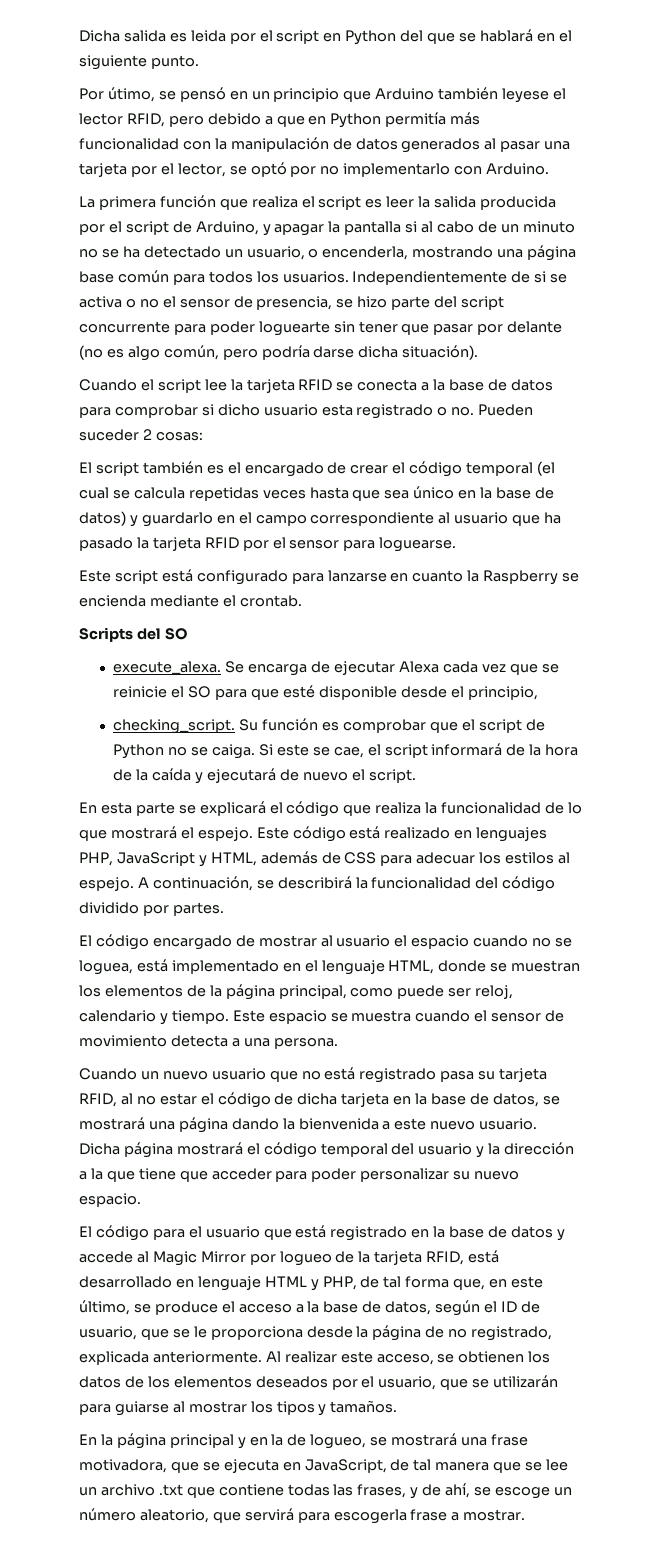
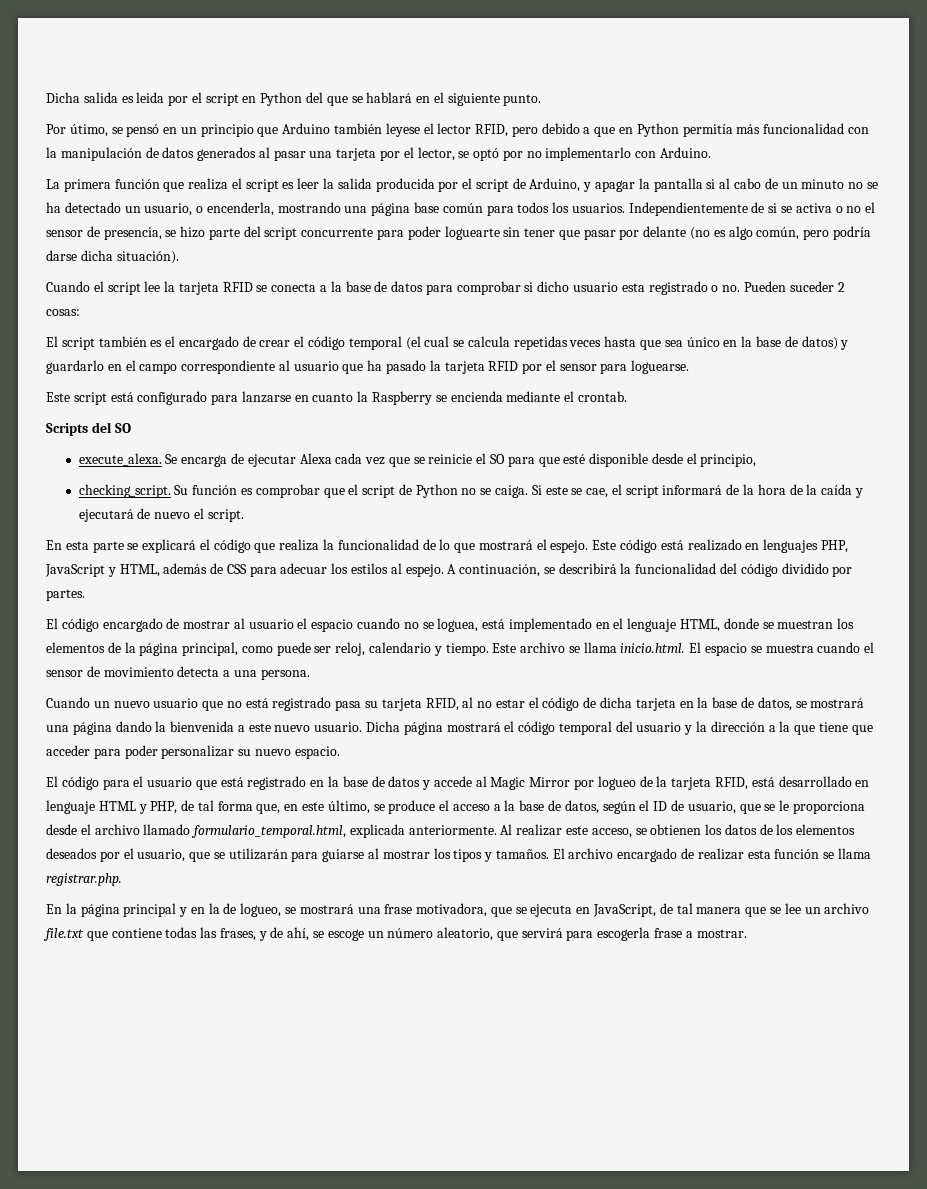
- Este espacio se muestra cuando el sensor de movimiento detecta a una persona.
+ Este archivo se llama inicio.html. El espacio se muestra cuando el sensor de movimiento detecta a una persona.
- El código para el usuario que está registrado en la base de datos y accede al Magic Mirror por logueo de la tarjeta RFID, está desarrollado en lenguaje HTML y PHP, de tal forma que, en este último, se produce el acceso a la base de datos, según el ID de usuario, que se le proporciona desde la página de no registrado, explicada anteriormente.
+ El código para el usuario que está registrado en la base de datos y accede al Magic Mirror por logueo de la tarjeta RFID, está desarrollado en lenguaje HTML y PHP, de tal forma que, en este último, se produce el acceso a la base de datos, según el ID de usuario, que se le proporciona desde el archivo llamado formulario_temporal.html, explicada anteriormente.
+ El archivo encargado de realizar esta función se llama registrar.php.
- En la página principal y en la de logueo, se mostrará una frase motivadora, que se ejecuta en JavaScript, de tal manera que se lee un archivo .txt que contiene todas las frases, y de ahí, se escoge un número aleatorio, que servirá para escogerla frase a mostrar.
+ En la página principal y en la de logueo, se mostrará una frase motivadora, que se ejecuta en JavaScript, de tal manera que se lee un archivo file.txt que contiene todas las frases, y de ahí, se escoge un número aleatorio, que servirá para escogerla frase a mostrar.

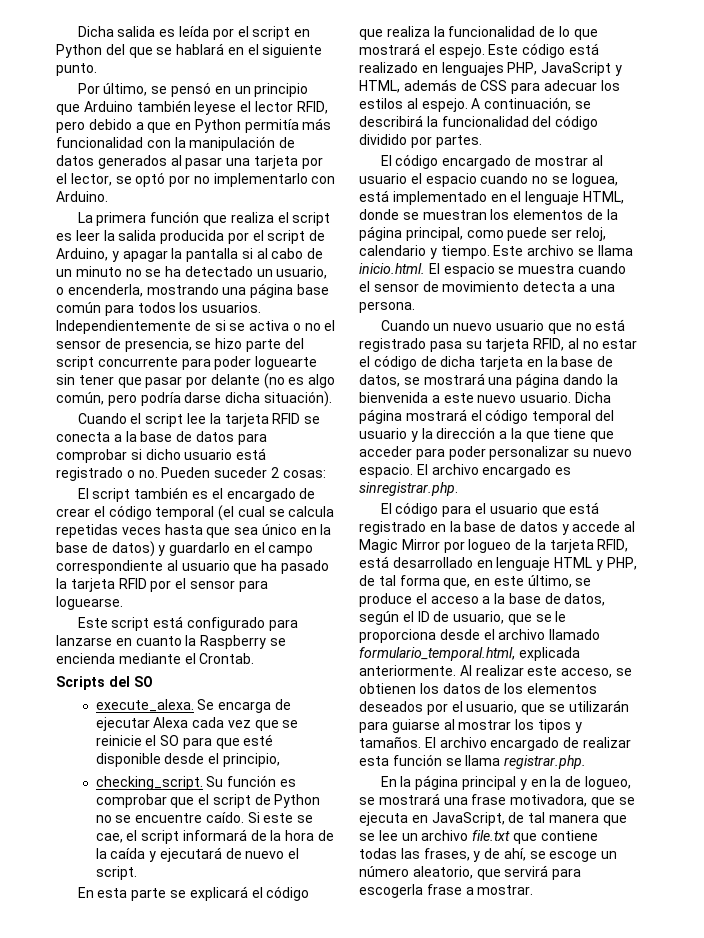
- Dicha salida es leida por el script en Python del que se hablará en el siguiente punto.
+ Dicha salida es leída por el script en Python del que se hablará en el siguiente punto.
- Por útimo, se pensó en un principio que Arduino también leyese el lector RFID, pero debido a que en Python permitía más funcionalidad con la manipulación de datos generados al pasar una tarjeta por el lector, se optó por no implementarlo con Arduino.
+ Por último, se pensó en un principio que Arduino también leyese el lector RFID, pero debido a que en Python permitía más funcionalidad con la manipulación de datos generados al pasar una tarjeta por el lector, se optó por no implementarlo con Arduino.
- Cuando el script lee la tarjeta RFID se conecta a la base de datos para comprobar si dicho usuario esta registrado o no. Pueden suceder 2 cosas:
+ Cuando el script lee la tarjeta RFID se conecta a la base de datos para comprobar si dicho usuario está registrado o no. Pueden suceder 2 cosas:
- Este script está configurado para lanzarse en cuanto la Raspberry se encienda mediante el crontab.
+ Este script está configurado para lanzarse en cuanto la Raspberry se encienda mediante el Crontab.
- Su función es comprobar que el script de Python no se caiga.
+ Su función es comprobar que el script de Python no se encuentre caído.
+ El archivo encargado es sinregistrar.php.

